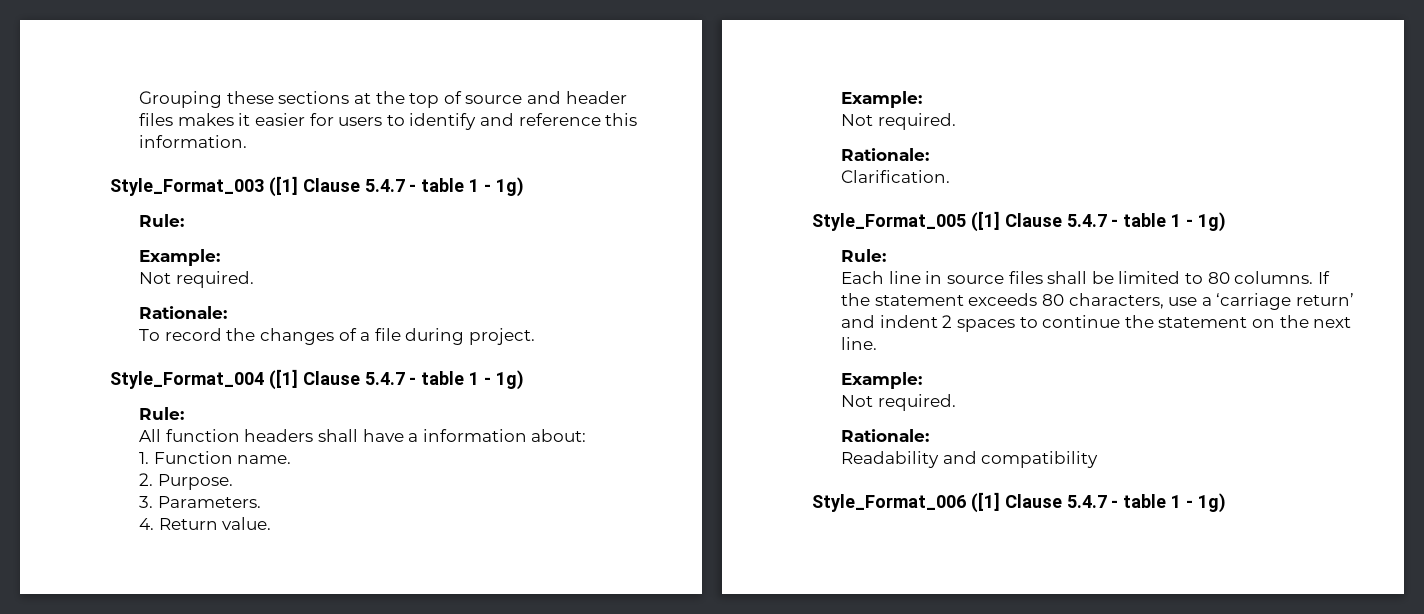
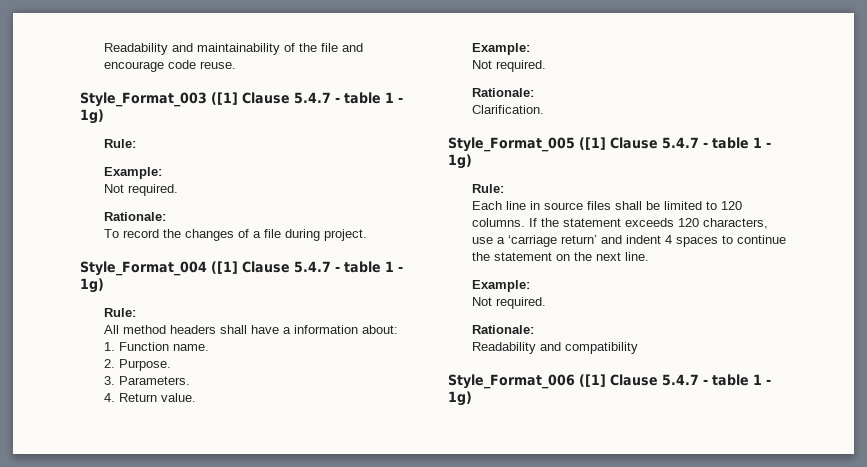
- Grouping these sections at the top of source and header files makes it easier for users to identify and reference this information.
+ Readability and maintainability of the file and encourage code reuse.
- All function headers shall have a information about:
+ All method headers shall have a information about:
- Each line in source files shall be limited to 80 columns.
+ Each line in source files shall be limited to 120 columns.
- If the statement exceeds 80 characters, use a ‘carriage return’ and indent 2 spaces to continue the statement on the next line.
+ If the statement exceeds 120 characters, use a ‘carriage return’ and indent 4 spaces to continue the statement on the next line.

